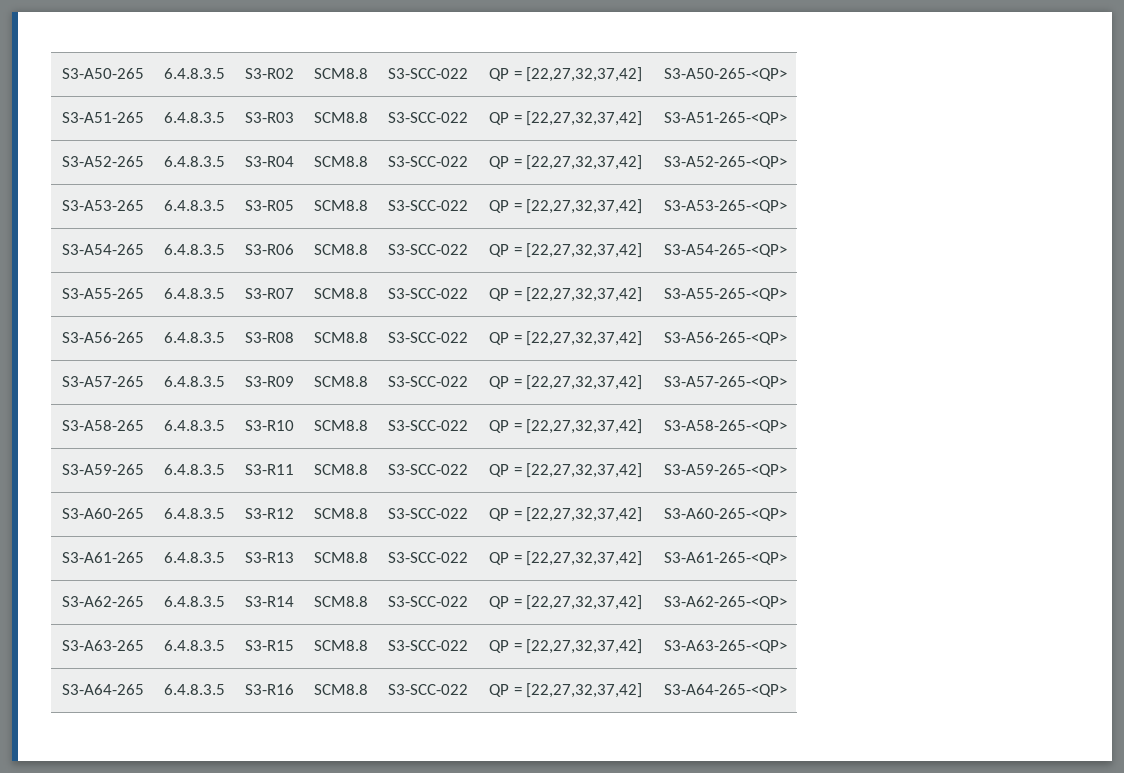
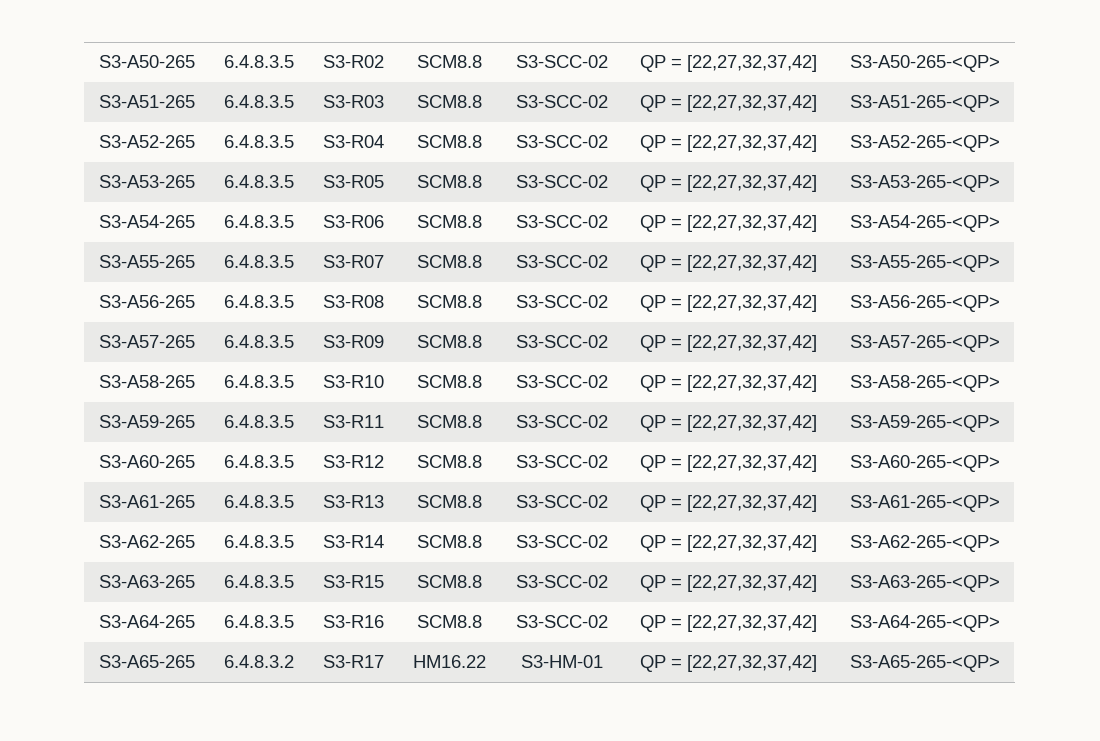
- S3-A50-265 | 6.4.8.3.5 | S3-R02 | SCM8.8 | S3-SCC-022 | QP = [22,27,32,37,42] | S3-A50-265-<QP>
+ S3-A50-265 | 6.4.8.3.5 | S3-R02 | SCM8.8 | S3-SCC-02 | QP = [22,27,32,37,42] | S3-A50-265-<QP>
- S3-A51-265 | 6.4.8.3.5 | S3-R03 | SCM8.8 | S3-SCC-022 | QP = [22,27,32,37,42] | S3-A51-265-<QP>
+ S3-A51-265 | 6.4.8.3.5 | S3-R03 | SCM8.8 | S3-SCC-02 | QP = [22,27,32,37,42] | S3-A51-265-<QP>
- S3-A52-265 | 6.4.8.3.5 | S3-R04 | SCM8.8 | S3-SCC-022 | QP = [22,27,32,37,42] | S3-A52-265-<QP>
+ S3-A52-265 | 6.4.8.3.5 | S3-R04 | SCM8.8 | S3-SCC-02 | QP = [22,27,32,37,42] | S3-A52-265-<QP>
- S3-A53-265 | 6.4.8.3.5 | S3-R05 | SCM8.8 | S3-SCC-022 | QP = [22,27,32,37,42] | S3-A53-265-<QP>
+ S3-A53-265 | 6.4.8.3.5 | S3-R05 | SCM8.8 | S3-SCC-02 | QP = [22,27,32,37,42] | S3-A53-265-<QP>
- S3-A54-265 | 6.4.8.3.5 | S3-R06 | SCM8.8 | S3-SCC-022 | QP = [22,27,32,37,42] | S3-A54-265-<QP>
+ S3-A54-265 | 6.4.8.3.5 | S3-R06 | SCM8.8 | S3-SCC-02 | QP = [22,27,32,37,42] | S3-A54-265-<QP>
- S3-A55-265 | 6.4.8.3.5 | S3-R07 | SCM8.8 | S3-SCC-022 | QP = [22,27,32,37,42] | S3-A55-265-<QP>
+ S3-A55-265 | 6.4.8.3.5 | S3-R07 | SCM8.8 | S3-SCC-02 | QP = [22,27,32,37,42] | S3-A55-265-<QP>
- S3-A56-265 | 6.4.8.3.5 | S3-R08 | SCM8.8 | S3-SCC-022 | QP = [22,27,32,37,42] | S3-A56-265-<QP>
+ S3-A56-265 | 6.4.8.3.5 | S3-R08 | SCM8.8 | S3-SCC-02 | QP = [22,27,32,37,42] | S3-A56-265-<QP>
- S3-A57-265 | 6.4.8.3.5 | S3-R09 | SCM8.8 | S3-SCC-022 | QP = [22,27,32,37,42] | S3-A57-265-<QP>
+ S3-A57-265 | 6.4.8.3.5 | S3-R09 | SCM8.8 | S3-SCC-02 | QP = [22,27,32,37,42] | S3-A57-265-<QP>
- S3-A58-265 | 6.4.8.3.5 | S3-R10 | SCM8.8 | S3-SCC-022 | QP = [22,27,32,37,42] | S3-A58-265-<QP>
+ S3-A58-265 | 6.4.8.3.5 | S3-R10 | SCM8.8 | S3-SCC-02 | QP = [22,27,32,37,42] | S3-A58-265-<QP>
- S3-A59-265 | 6.4.8.3.5 | S3-R11 | SCM8.8 | S3-SCC-022 | QP = [22,27,32,37,42] | S3-A59-265-<QP>
+ S3-A59-265 | 6.4.8.3.5 | S3-R11 | SCM8.8 | S3-SCC-02 | QP = [22,27,32,37,42] | S3-A59-265-<QP>
- S3-A60-265 | 6.4.8.3.5 | S3-R12 | SCM8.8 | S3-SCC-022 | QP = [22,27,32,37,42] | S3-A60-265-<QP>
+ S3-A60-265 | 6.4.8.3.5 | S3-R12 | SCM8.8 | S3-SCC-02 | QP = [22,27,32,37,42] | S3-A60-265-<QP>
- S3-A61-265 | 6.4.8.3.5 | S3-R13 | SCM8.8 | S3-SCC-022 | QP = [22,27,32,37,42] | S3-A61-265-<QP>
+ S3-A61-265 | 6.4.8.3.5 | S3-R13 | SCM8.8 | S3-SCC-02 | QP = [22,27,32,37,42] | S3-A61-265-<QP>
- S3-A62-265 | 6.4.8.3.5 | S3-R14 | SCM8.8 | S3-SCC-022 | QP = [22,27,32,37,42] | S3-A62-265-<QP>
+ S3-A62-265 | 6.4.8.3.5 | S3-R14 | SCM8.8 | S3-SCC-02 | QP = [22,27,32,37,42] | S3-A62-265-<QP>
- S3-A63-265 | 6.4.8.3.5 | S3-R15 | SCM8.8 | S3-SCC-022 | QP = [22,27,32,37,42] | S3-A63-265-<QP>
+ S3-A63-265 | 6.4.8.3.5 | S3-R15 | SCM8.8 | S3-SCC-02 | QP = [22,27,32,37,42] | S3-A63-265-<QP>
- S3-A64-265 | 6.4.8.3.5 | S3-R16 | SCM8.8 | S3-SCC-022 | QP = [22,27,32,37,42] | S3-A64-265-<QP>
+ S3-A64-265 | 6.4.8.3.5 | S3-R16 | SCM8.8 | S3-SCC-02 | QP = [22,27,32,37,42] | S3-A64-265-<QP>
+ S3-A65-265 | 6.4.8.3.2 | S3-R17 | HM16.22 | S3-HM-01 | QP = [22,27,32,37,42] | S3-A65-265-<QP>

